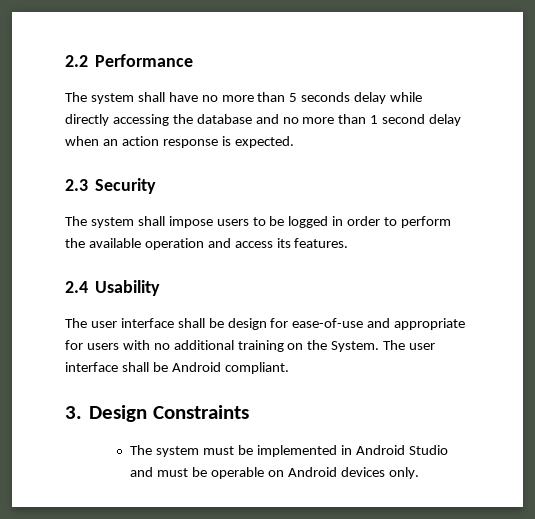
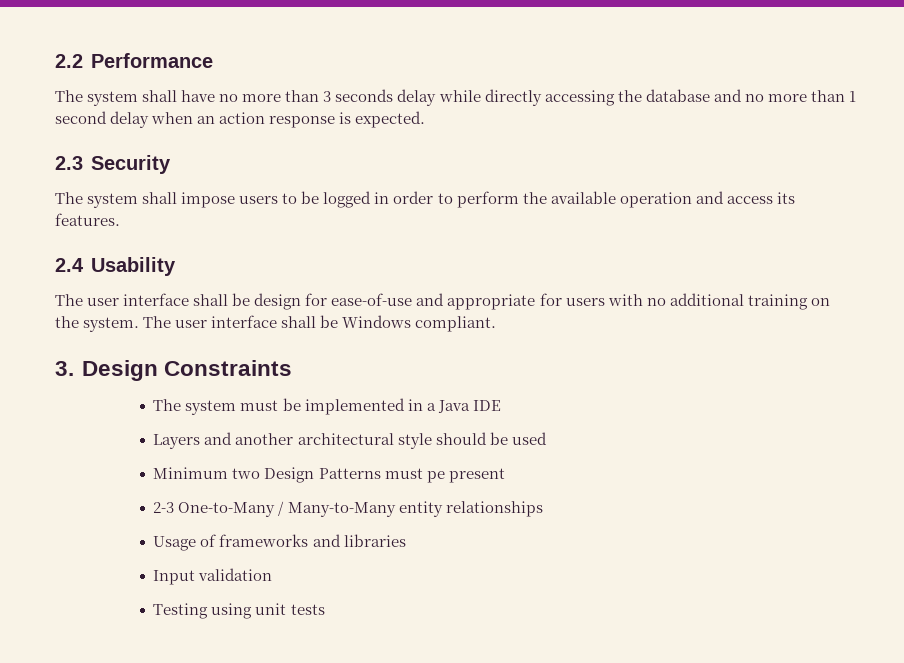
- The system shall have no more than 5 seconds delay while directly accessing the database and no more than 1 second delay when an action response is expected.
+ The system shall have no more than 3 seconds delay while directly accessing the database and no more than 1 second delay when an action response is expected.
- The user interface shall be design for ease-of-use and appropriate for users with no additional training on the System. The user interface shall be Android compliant.
+ The user interface shall be design for ease-of-use and appropriate for users with no additional training on the system. The user interface shall be Windows compliant.
- The system must be implemented in Android Studio and must be operable on Android devices only.
+ The system must be implemented in a Java IDE
+ Layers and another architectural style should be used
+ Minimum two Design Patterns must pe present
+ 2-3 One-to-Many / Many-to-Many entity relationships
+ Usage of frameworks and libraries
+ Input validation
+ Testing using unit tests

